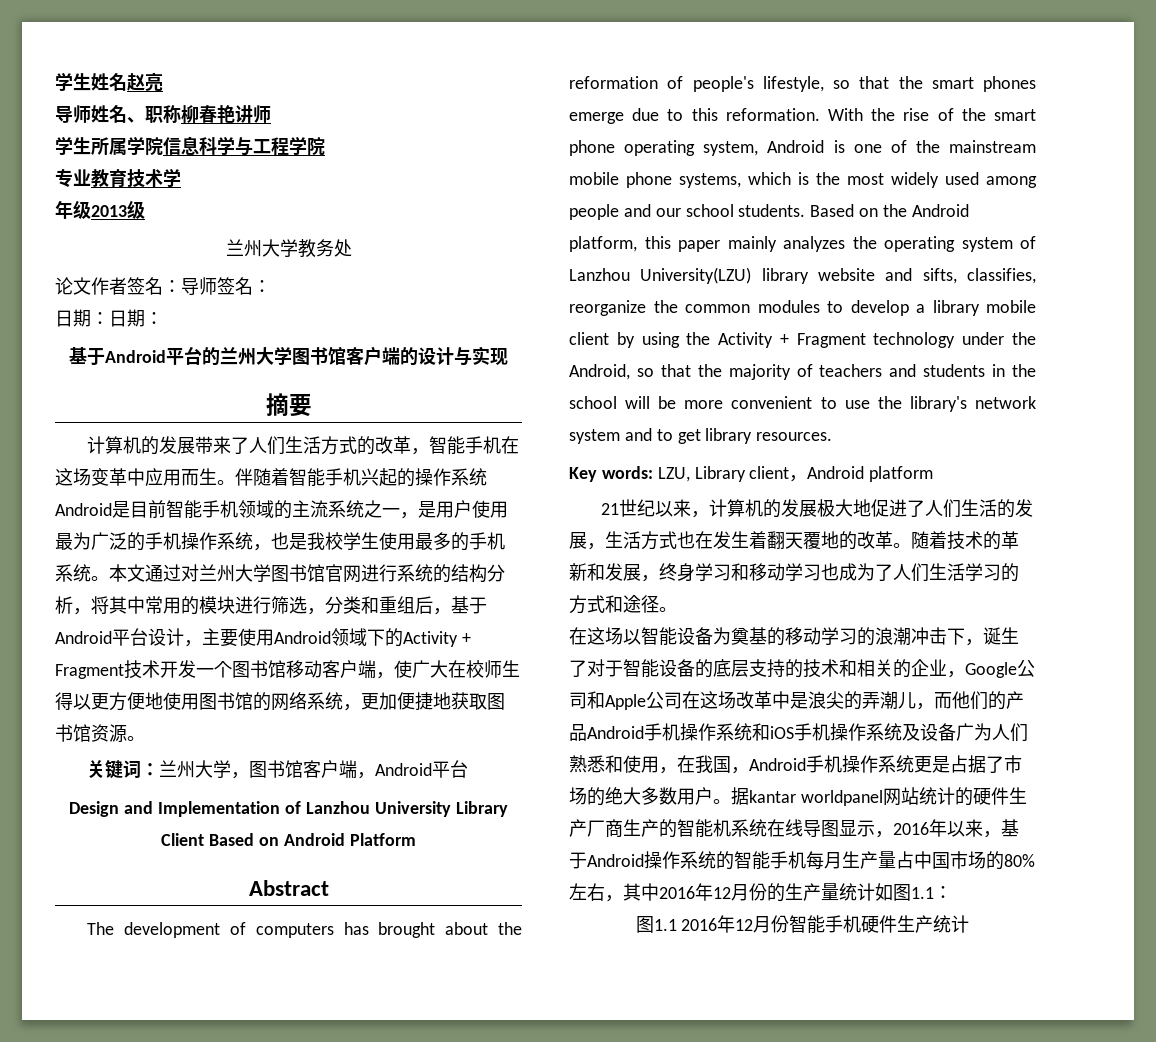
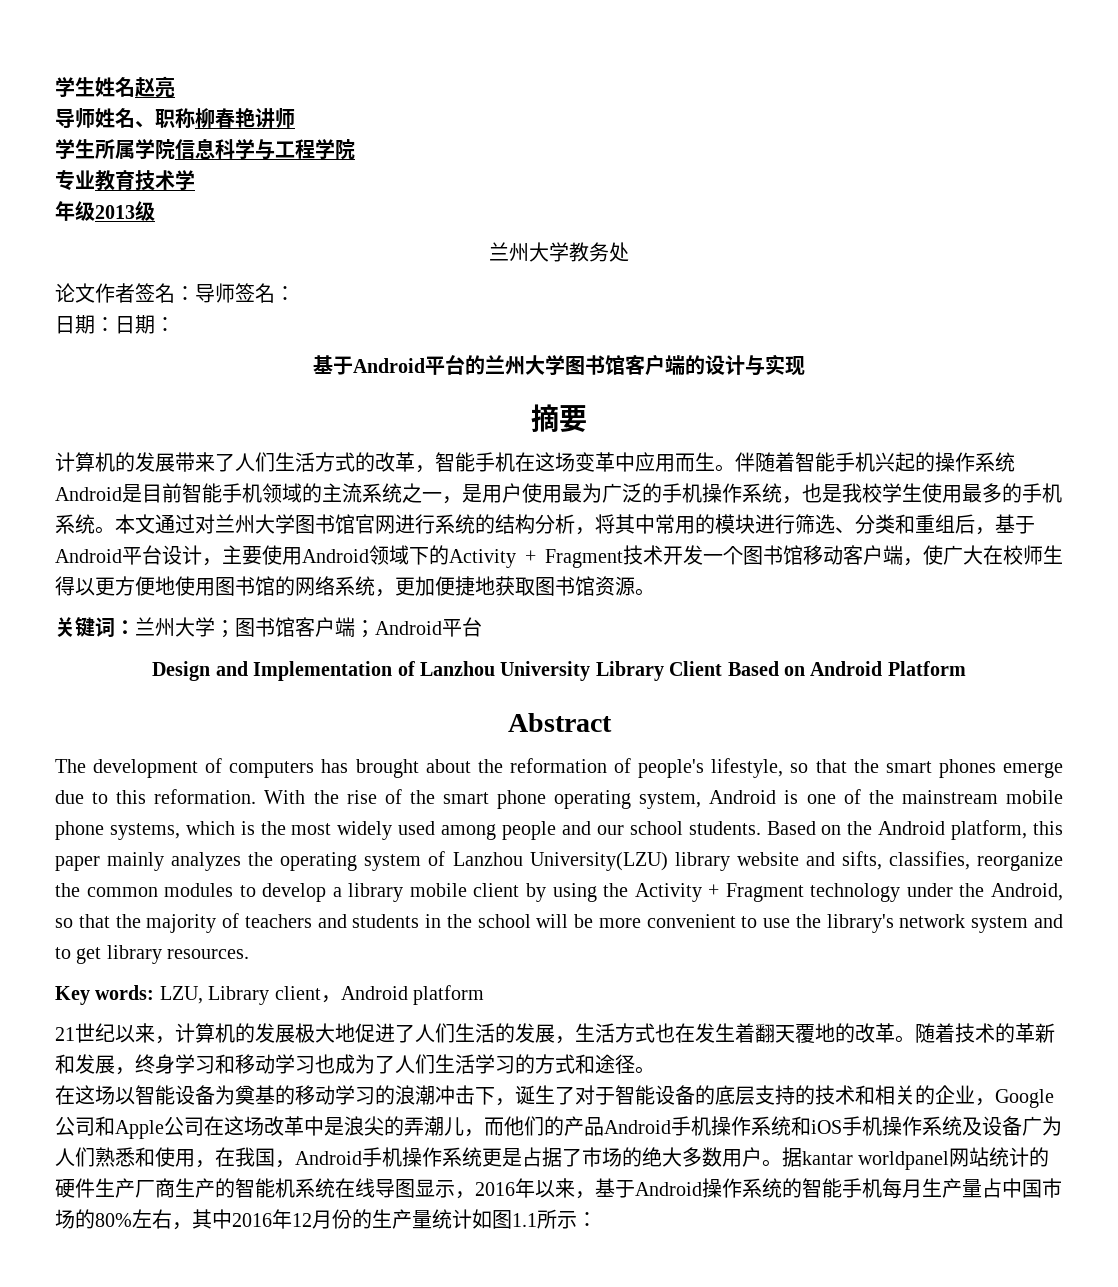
- 本文通过对兰州大学图书馆官网进行系统的结构分析，将其中常用的模块进行筛选，分类和重组后，基于Android平台设计，主要使用Android领域下的Activity + Fragment技术开发一个图书馆移动客户端，使广大在校师生得以更方便地使用图书馆的网络系统，更加便捷地获取图书馆资源。
+ 本文通过对兰州大学图书馆官网进行系统的结构分析，将其中常用的模块进行筛选、分类和重组后，基于Android平台设计，主要使用Android领域下的Activity + Fragment技术开发一个图书馆移动客户端，使广大在校师生得以更方便地使用图书馆的网络系统，更加便捷地获取图书馆资源。
- 关键词：兰州大学，图书馆客户端，Android平台
+ 关键词：兰州大学；图书馆客户端；Android平台
- 据kantar worldpanel网站统计的硬件生产厂商生产的智能机系统在线导图显示，2016年以来，基于Android操作系统的智能手机每月生产量占中国市场的80%左右，其中2016年12月份的生产量统计如图1.1：
- 图1.1 2016年12月份智能手机硬件生产统计
+ 据kantar worldpanel网站统计的硬件生产厂商生产的智能机系统在线导图显示，2016年以来，基于Android操作系统的智能手机每月生产量占中国市场的80%左右，其中2016年12月份的生产量统计如图1.1所示：

